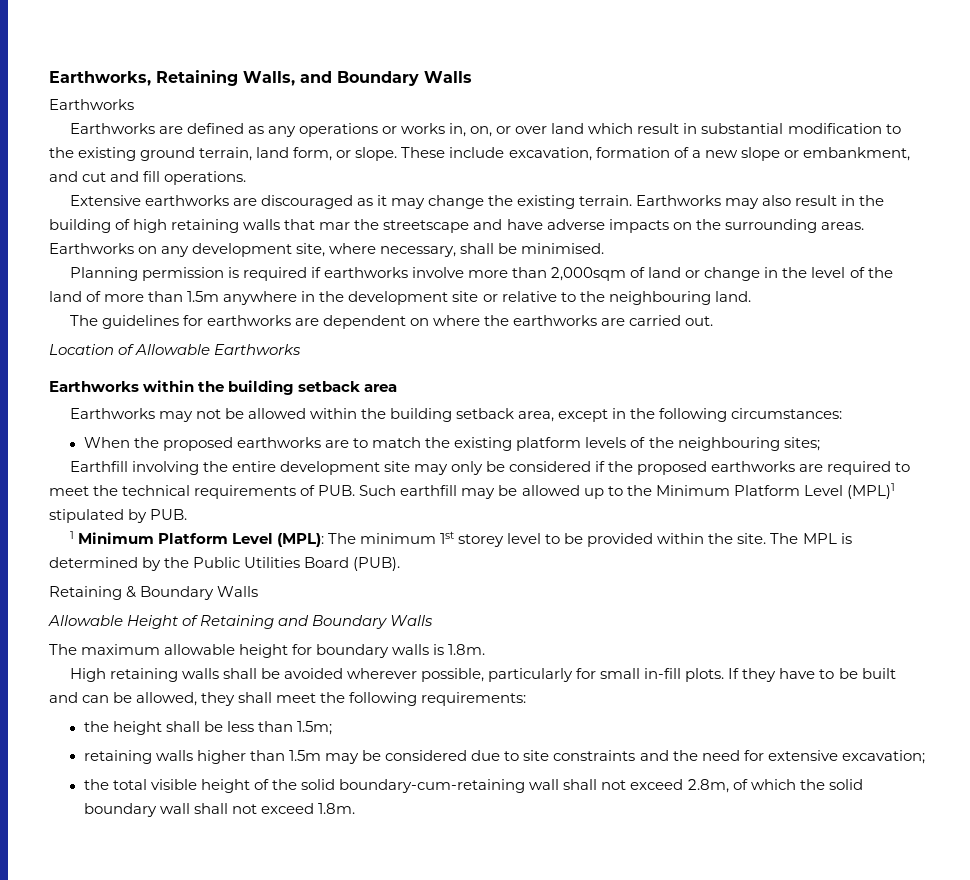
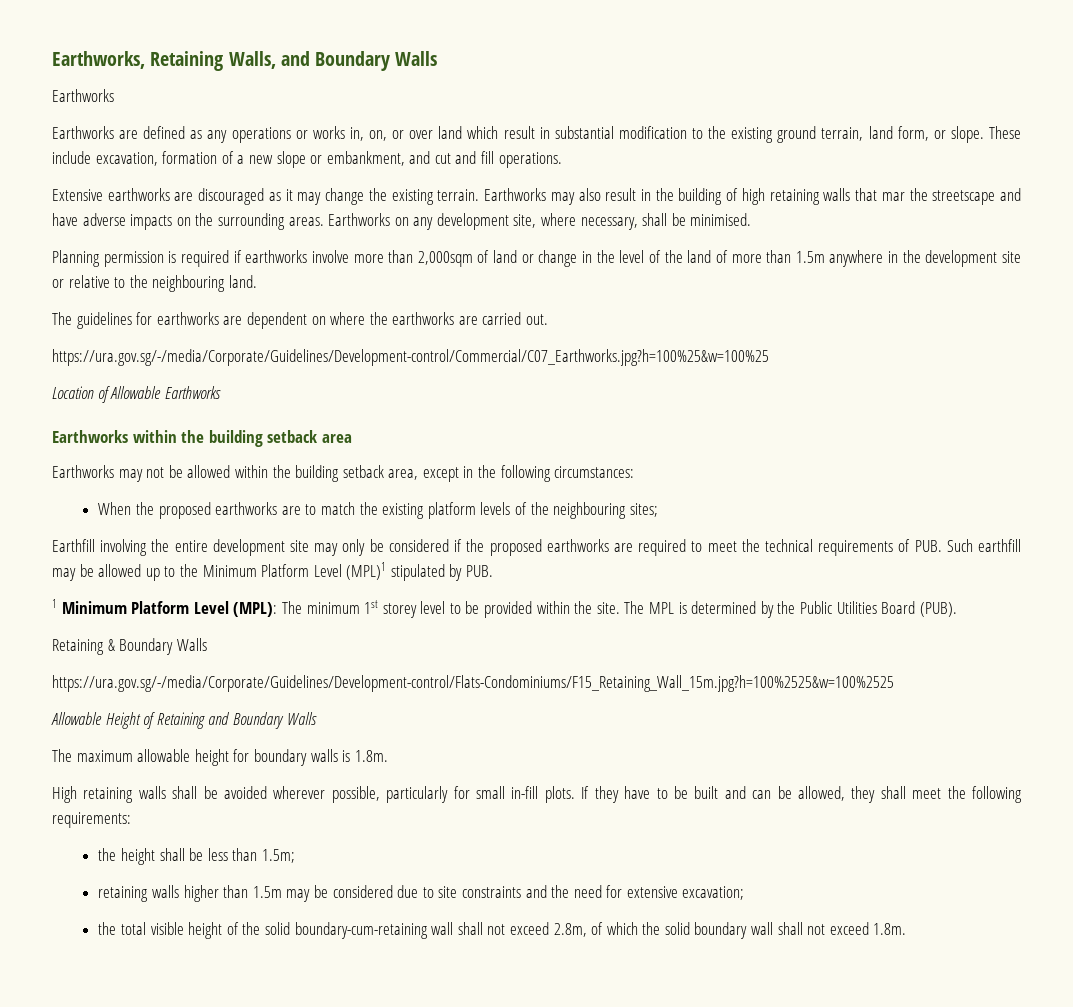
+ https://ura.gov.sg/-/media/Corporate/Guidelines/Development-control/Commercial/C07_Earthworks.jpg?h=100%25&w=100%25
+ https://ura.gov.sg/-/media/Corporate/Guidelines/Development-control/Flats-Condominiums/F15_Retaining_Wall_15m.jpg?h=100%2525&w=100%2525

